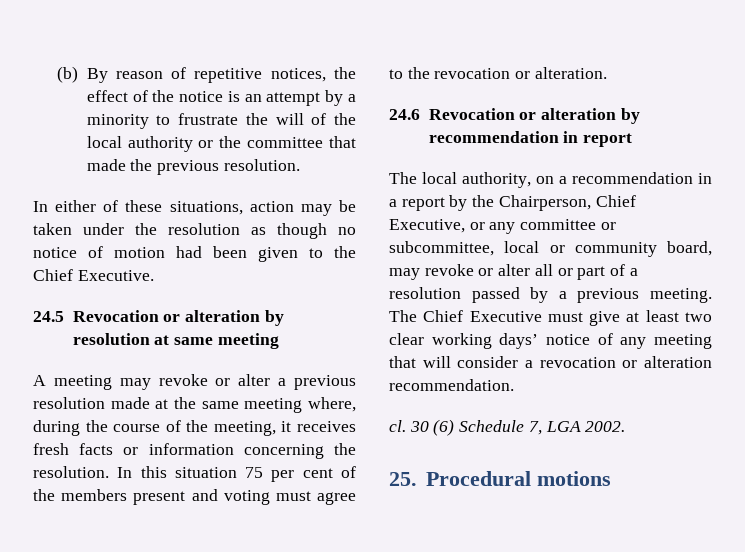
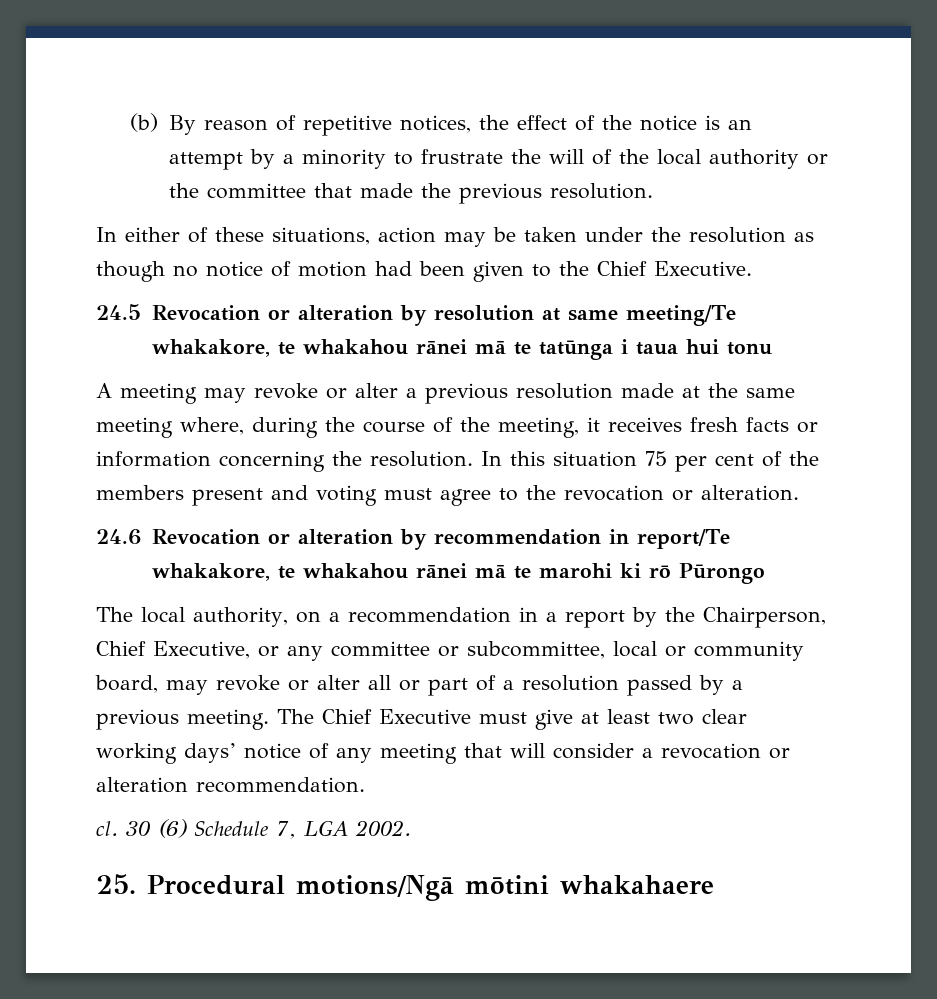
- 24.5 Revocation or alteration by resolution at same meeting
+ 24.5 Revocation or alteration by resolution at same meeting/Te whakakore, te whakahou rānei mā te tatūnga i taua hui tonu
- 24.6 Revocation or alteration by recommendation in report
+ 24.6 Revocation or alteration by recommendation in report/Te whakakore, te whakahou rānei mā te marohi ki rō Pūrongo
- 25. Procedural motions
+ 25. Procedural motions/Ngā mōtini whakahaere

